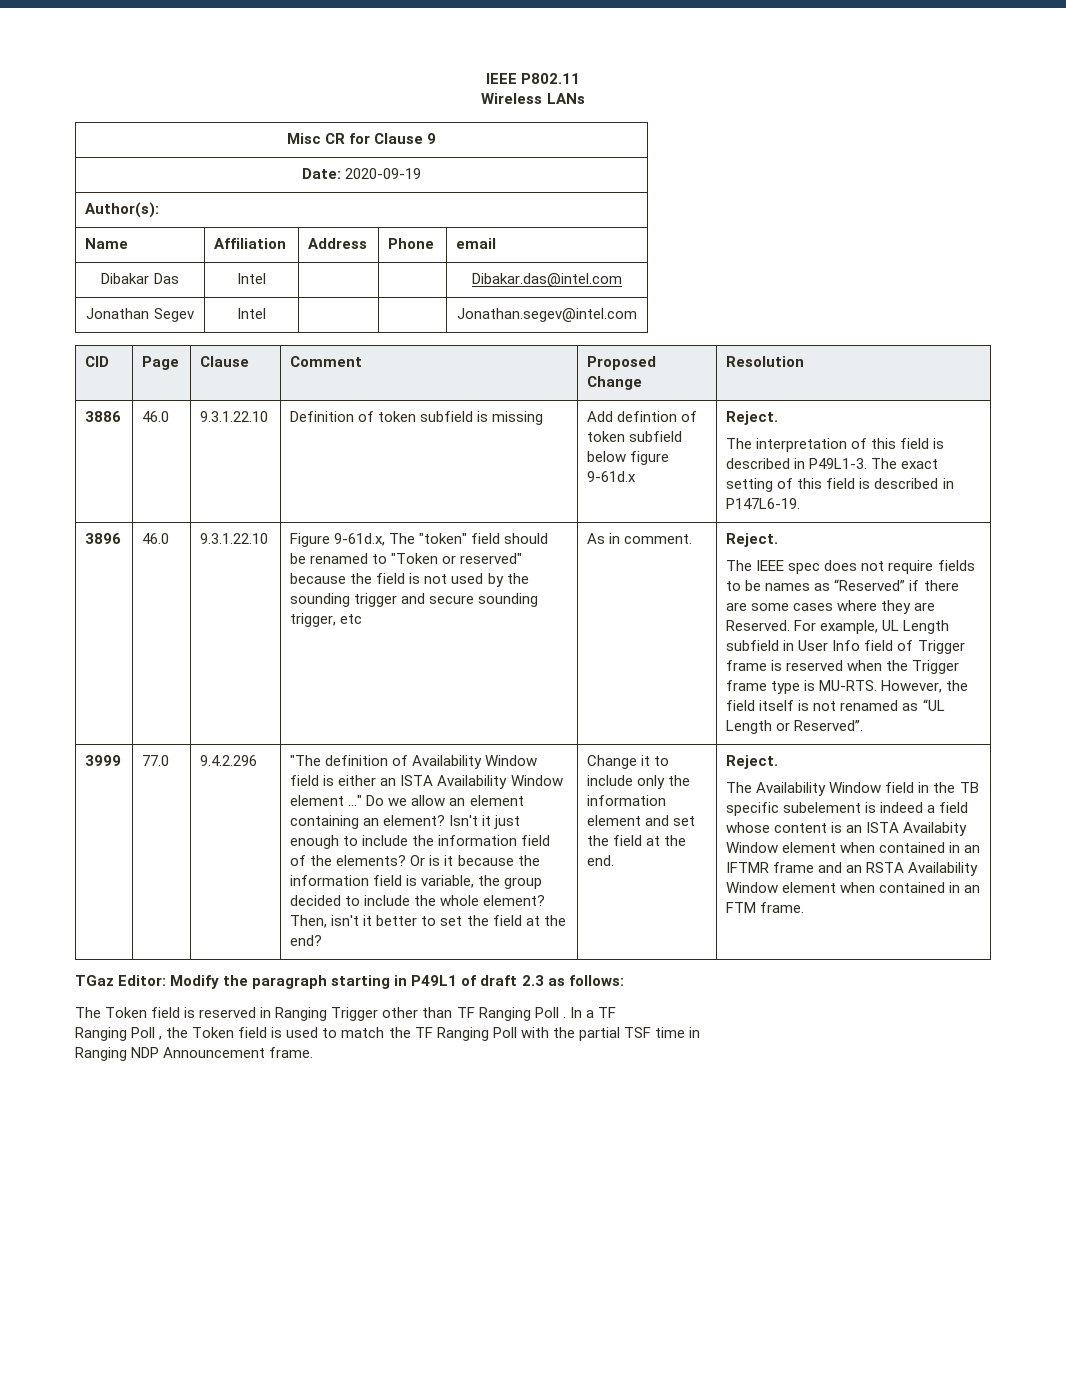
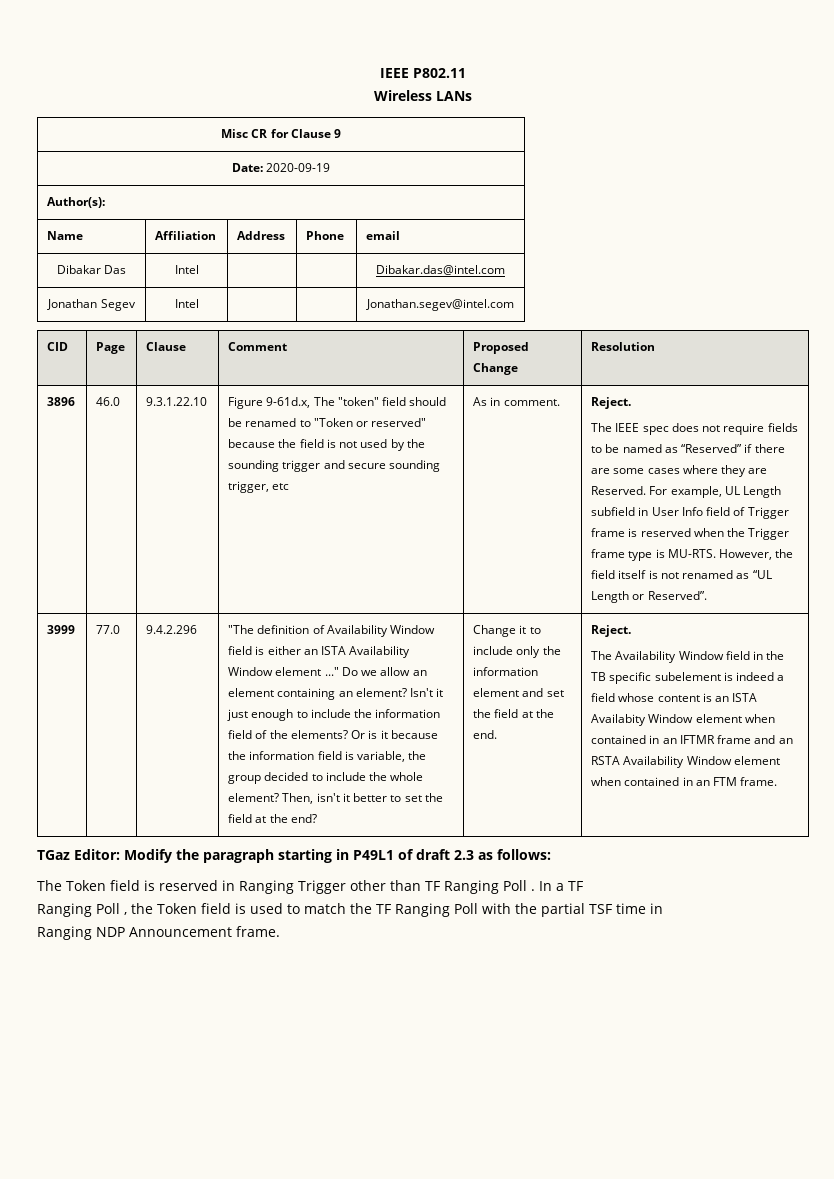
- 3886 | 46.0 | 9.3.1.22.10 | Definition of token subfield is missing | Add defintion of token subfield below figure 9-61d.x | Reject.
- The interpretation of this field is described in P49L1-3. The exact setting of this field is described in P147L6-19.
- The IEEE spec does not require fields to be names as “Reserved” if there are some cases where they are Reserved.
+ The IEEE spec does not require fields to be named as “Reserved” if there are some cases where they are Reserved.

